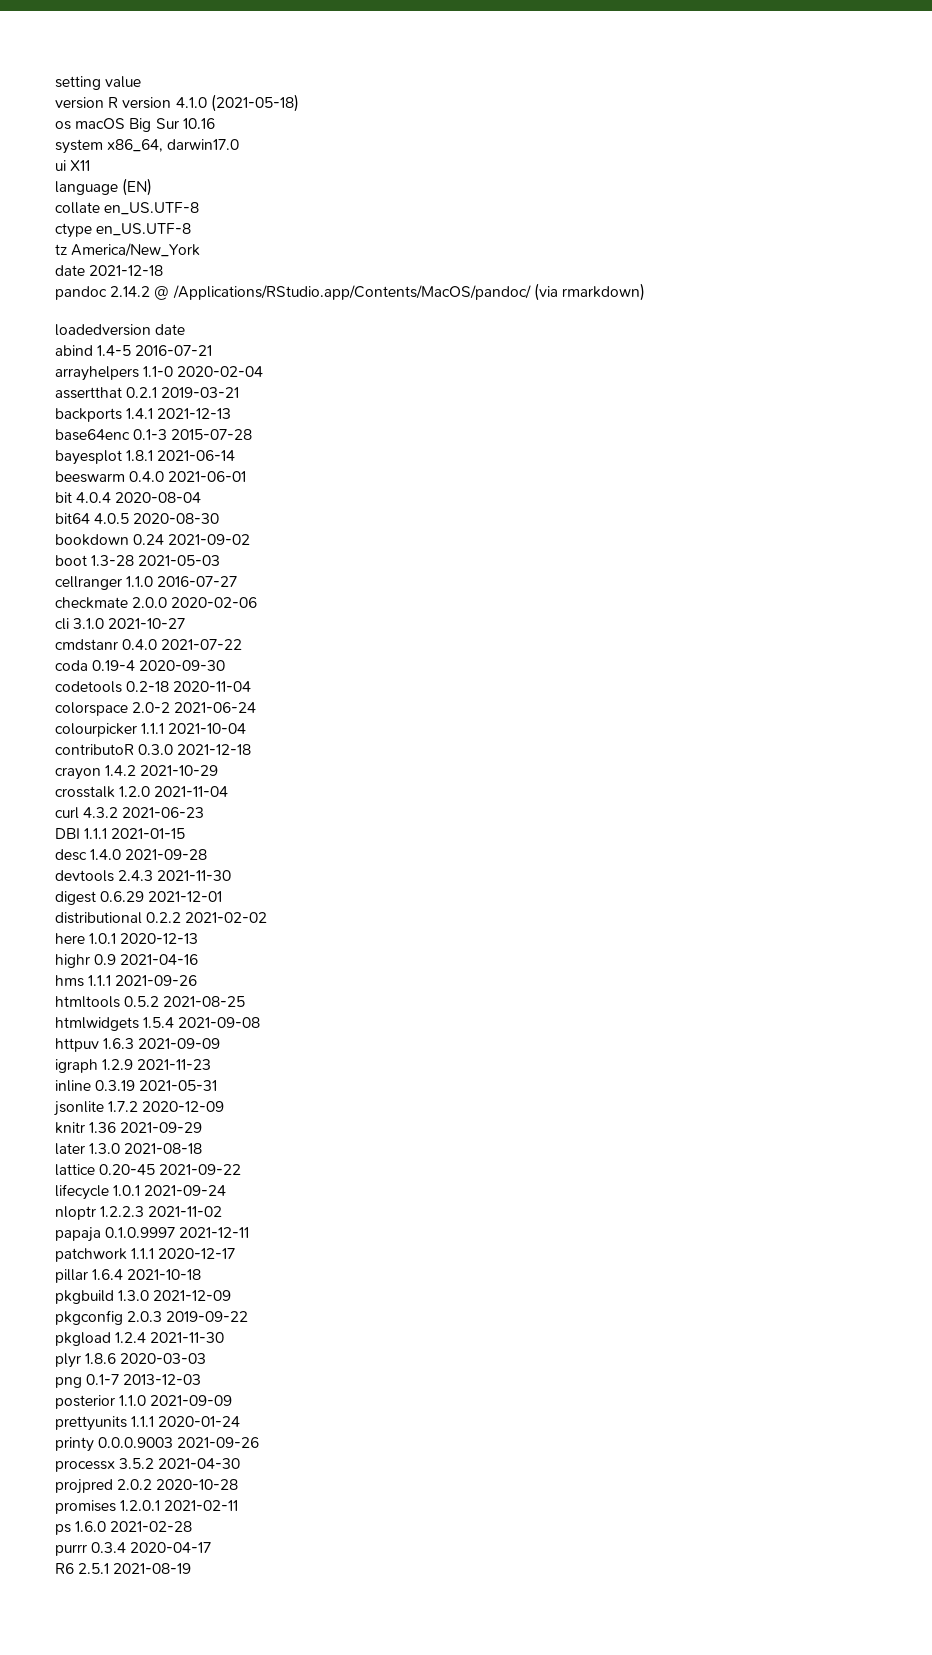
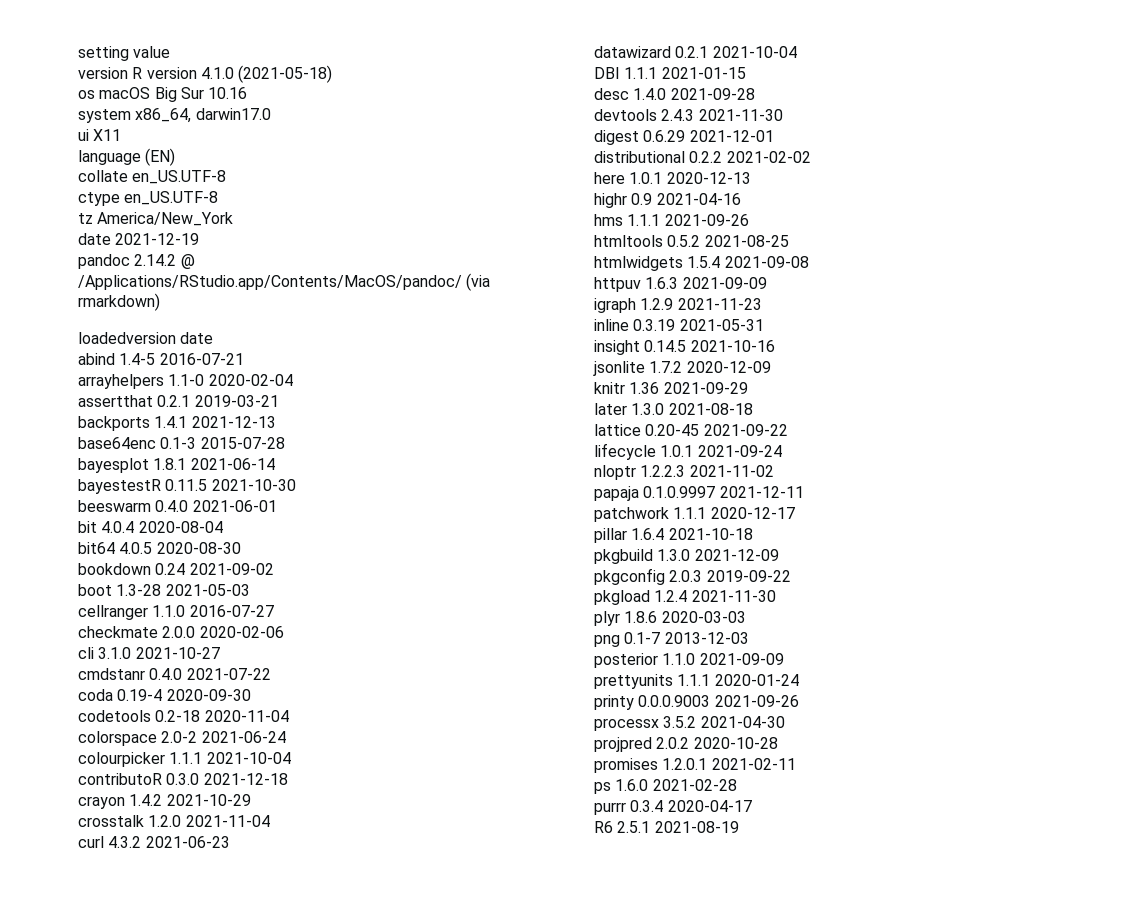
- date 2021-12-18
+ date 2021-12-19
+ bayestestR 0.11.5 2021-10-30
+ datawizard 0.2.1 2021-10-04
+ insight 0.14.5 2021-10-16

